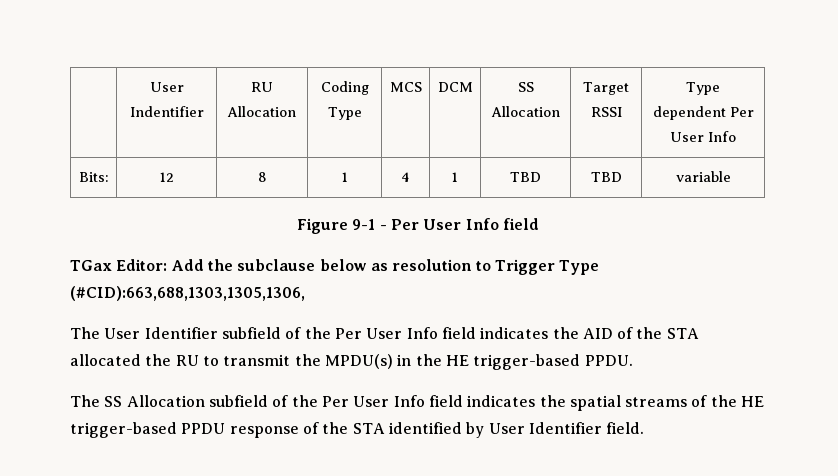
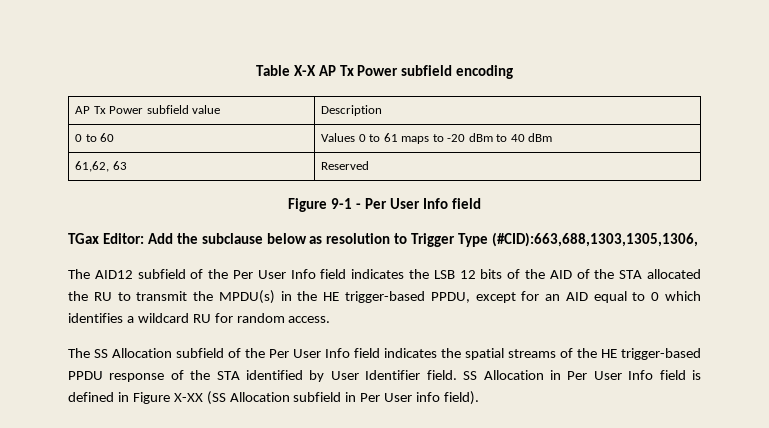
- | User Indentifier | RU Allocation | Coding Type | MCS | DCM | SS Allocation | Target RSSI | Type dependent Per User Info
- Bits: | 12 | 8 | 1 | 4 | 1 | TBD | TBD | variable
+ Table X-X AP Tx Power subfield encoding
+ AP Tx Power subfield value | Description
+ 0 to 60 | Values 0 to 61 maps to -20 dBm to 40 dBm
+ 61,62, 63 | Reserved
- The User Identifier subfield of the Per User Info field indicates the AID of the STA allocated the RU to transmit the MPDU(s) in the HE trigger-based PPDU.
+ The AID12 subfield of the Per User Info field indicates the LSB 12 bits of the AID of the STA allocated the RU to transmit the MPDU(s) in the HE trigger-based PPDU, except for an AID equal to 0 which identifies a wildcard RU for random access.
+ SS Allocation in Per User Info field is defined in Figure X-XX (SS Allocation subfield in Per User info field).

